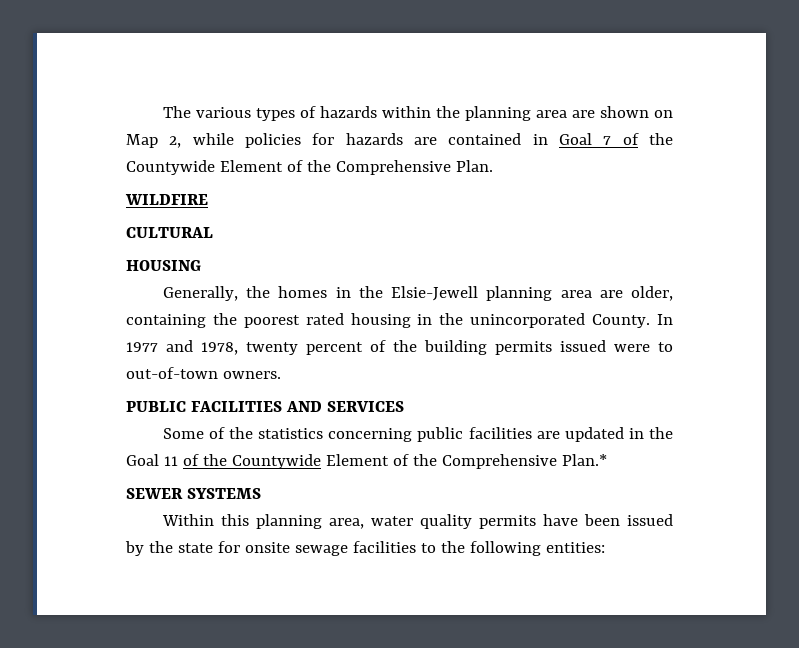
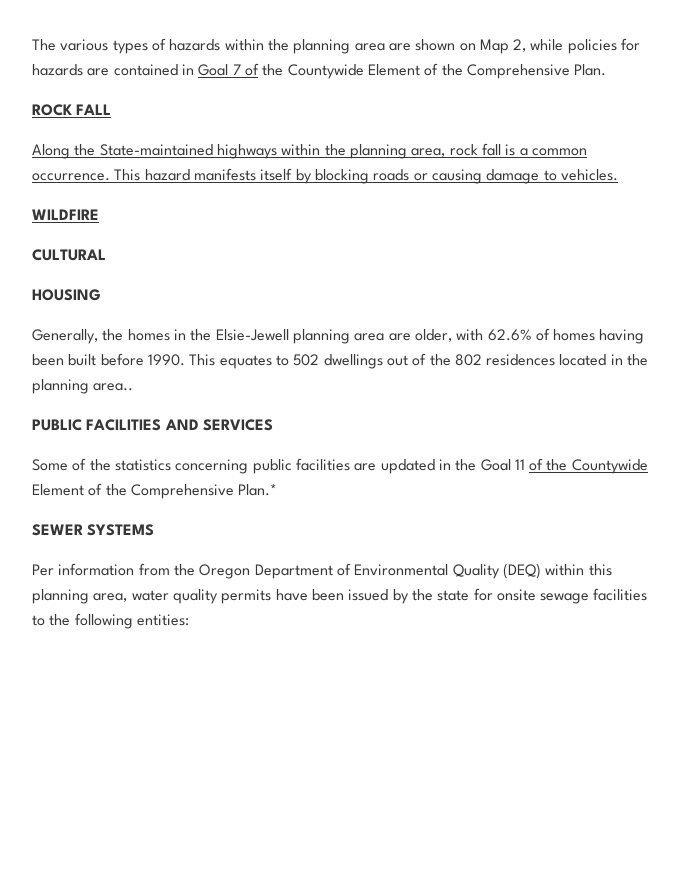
+ ROCK FALL
+ Along the State-maintained highways within the planning area, rock fall is a common occurrence. This hazard manifests itself by blocking roads or causing damage to vehicles.
- Generally, the homes in the Elsie-Jewell planning area are older, containing the poorest rated housing in the unincorporated County. In 1977 and 1978, twenty percent of the building permits issued were to out-of-town owners.
+ Generally, the homes in the Elsie-Jewell planning area are older, with 62.6% of homes having been built before 1990. This equates to 502 dwellings out of the 802 residences located in the planning area..
- Within this planning area, water quality permits have been issued by the state for onsite sewage facilities to the following entities:
+ Per information from the Oregon Department of Environmental Quality (DEQ) within this planning area, water quality permits have been issued by the state for onsite sewage facilities to the following entities:

